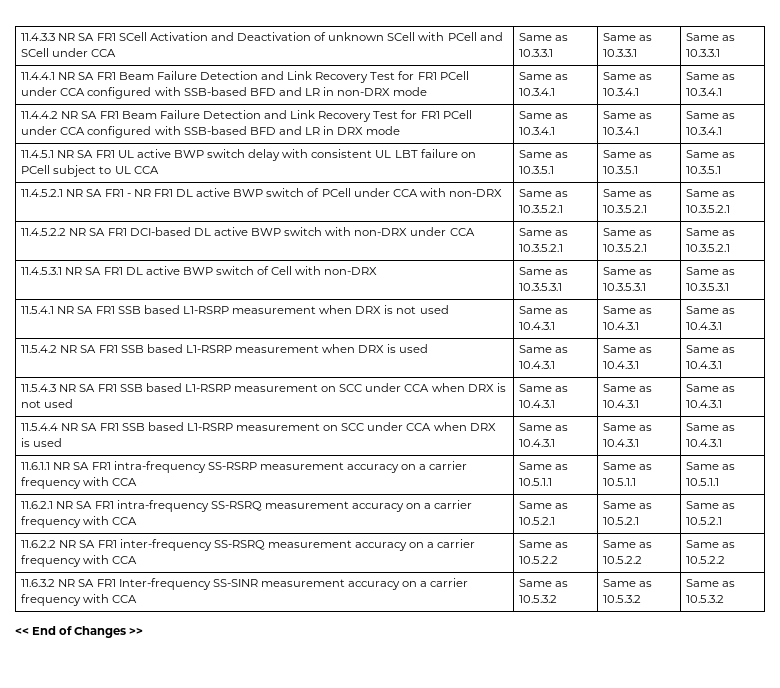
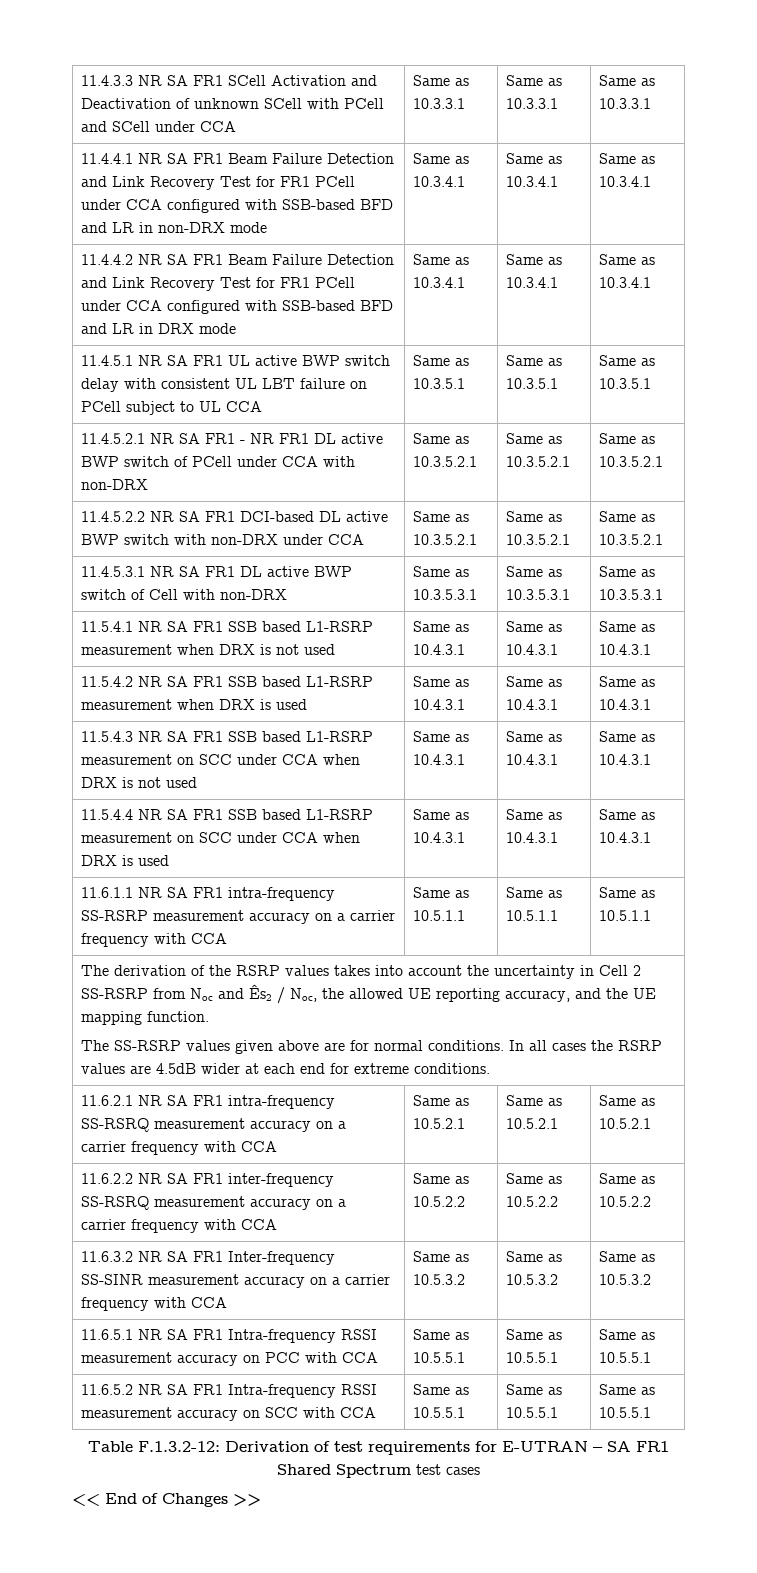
+ The derivation of the RSRP values takes into account the uncertainty in Cell 2 SS-RSRP from Noc and Ês2 / Noc, the allowed UE reporting accuracy, and the UE mapping function.
+ The SS-RSRP values given above are for normal conditions. In all cases the RSRP values are 4.5dB wider at each end for extreme conditions.
+ 11.6.5.1 NR SA FR1 Intra-frequency RSSI measurement accuracy on PCC with CCA | Same as 10.5.5.1 | Same as 10.5.5.1 | Same as 10.5.5.1
+ 11.6.5.2 NR SA FR1 Intra-frequency RSSI measurement accuracy on SCC with CCA | Same as 10.5.5.1 | Same as 10.5.5.1 | Same as 10.5.5.1
+ Table F.1.3.2-12: Derivation of test requirements for E-UTRAN – SA FR1 Shared Spectrum test cases

